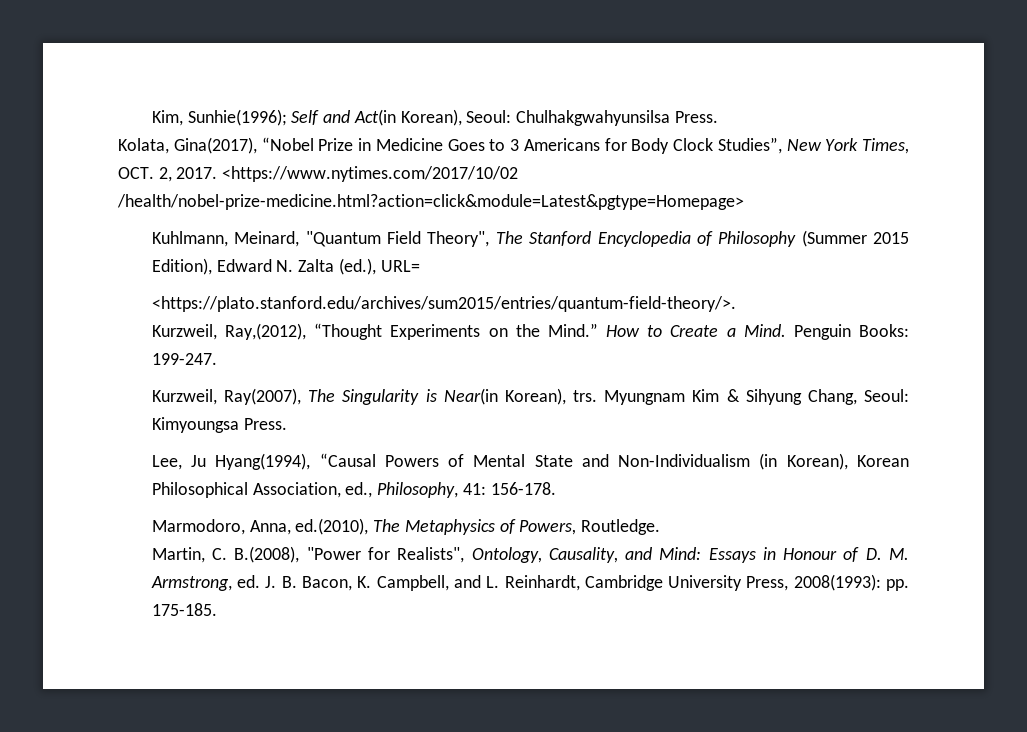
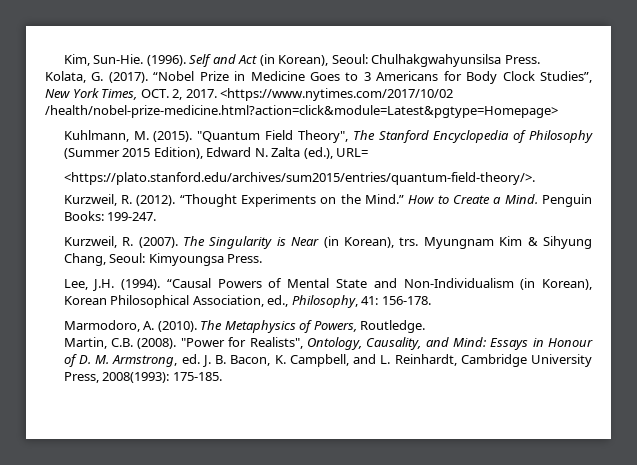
- Kim, Sunhie(1996); Self and Act(in Korean), Seoul: Chulhakgwahyunsilsa Press.
+ Kim, Sun-Hie. (1996). Self and Act (in Korean), Seoul: Chulhakgwahyunsilsa Press.
- Kolata, Gina(2017), “Nobel Prize in Medicine Goes to 3 Americans for Body Clock Studies”, New York Times, OCT. 2, 2017.
+ Kolata, G. (2017). “Nobel Prize in Medicine Goes to 3 Americans for Body Clock Studies”, New York Times, OCT. 2, 2017.
- Kuhlmann, Meinard, "Quantum Field Theory", The Stanford Encyclopedia of Philosophy (Summer 2015 Edition), Edward N. Zalta (ed.), URL=
+ Kuhlmann, M. (2015). "Quantum Field Theory", The Stanford Encyclopedia of Philosophy (Summer 2015 Edition), Edward N. Zalta (ed.), URL=
- Kurzweil, Ray,(2012), “Thought Experiments on the Mind.”
+ Kurzweil, R. (2012). “Thought Experiments on the Mind.”
- Kurzweil, Ray(2007), The Singularity is Near(in Korean), trs.
+ Kurzweil, R. (2007). The Singularity is Near (in Korean), trs.
- Lee, Ju Hyang(1994), “Causal Powers of Mental State and Non-Individualism (in Korean), Korean Philosophical Association, ed., Philosophy, 41: 156-178.
+ Lee, J.H. (1994). “Causal Powers of Mental State and Non-Individualism (in Korean), Korean Philosophical Association, ed., Philosophy, 41: 156-178.
- Marmodoro, Anna, ed.(2010), The Metaphysics of Powers, Routledge.
+ Marmodoro, A. (2010). The Metaphysics of Powers, Routledge.
- Martin, C. B.(2008), "Power for Realists", Ontology, Causality, and Mind: Essays in Honour of D. M. Armstrong, ed. J. B. Bacon, K. Campbell, and L. Reinhardt, Cambridge University Press, 2008(1993): pp. 175-185.
+ Martin, C.B. (2008). "Power for Realists", Ontology, Causality, and Mind: Essays in Honour of D. M. Armstrong, ed. J. B. Bacon, K. Campbell, and L. Reinhardt, Cambridge University Press, 2008(1993): 175-185.

